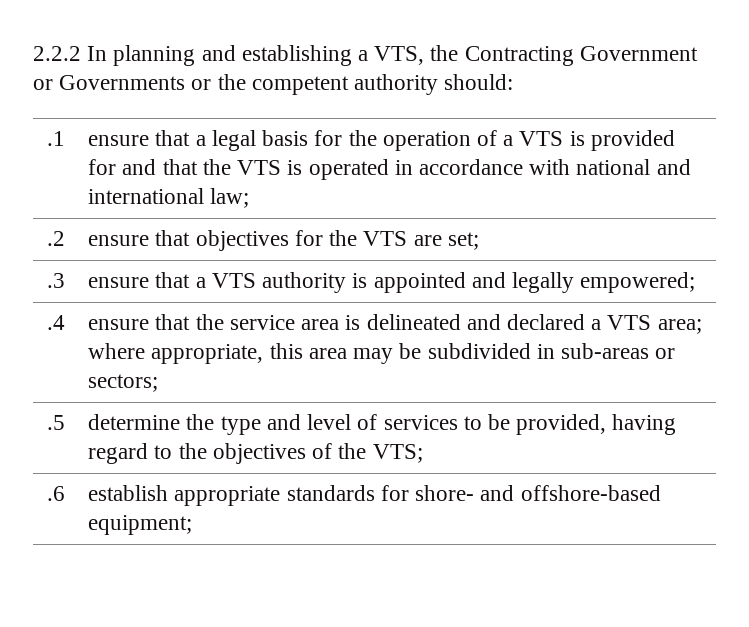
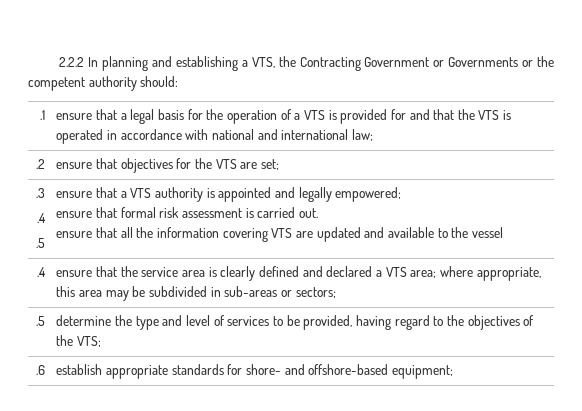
- .3 | ensure that a VTS authority is appointed and legally empowered;
+ .3
+ .4
+ .5 | ensure that a VTS authority is appointed and legally empowered;
+ ensure that formal risk assessment is carried out.
+ ensure that all the information covering VTS are updated and available to the vessel
- .4 | ensure that the service area is delineated and declared a VTS area; where appropriate, this area may be subdivided in sub-areas or sectors;
+ .4 | ensure that the service area is clearly defined and declared a VTS area; where appropriate, this area may be subdivided in sub-areas or sectors;

